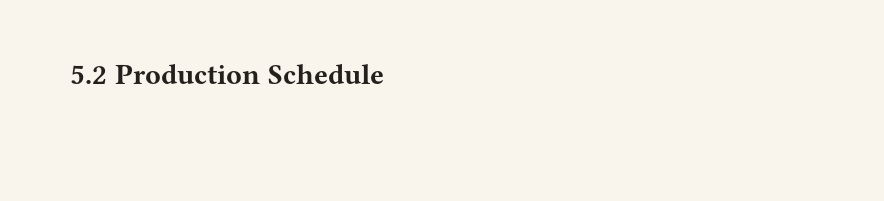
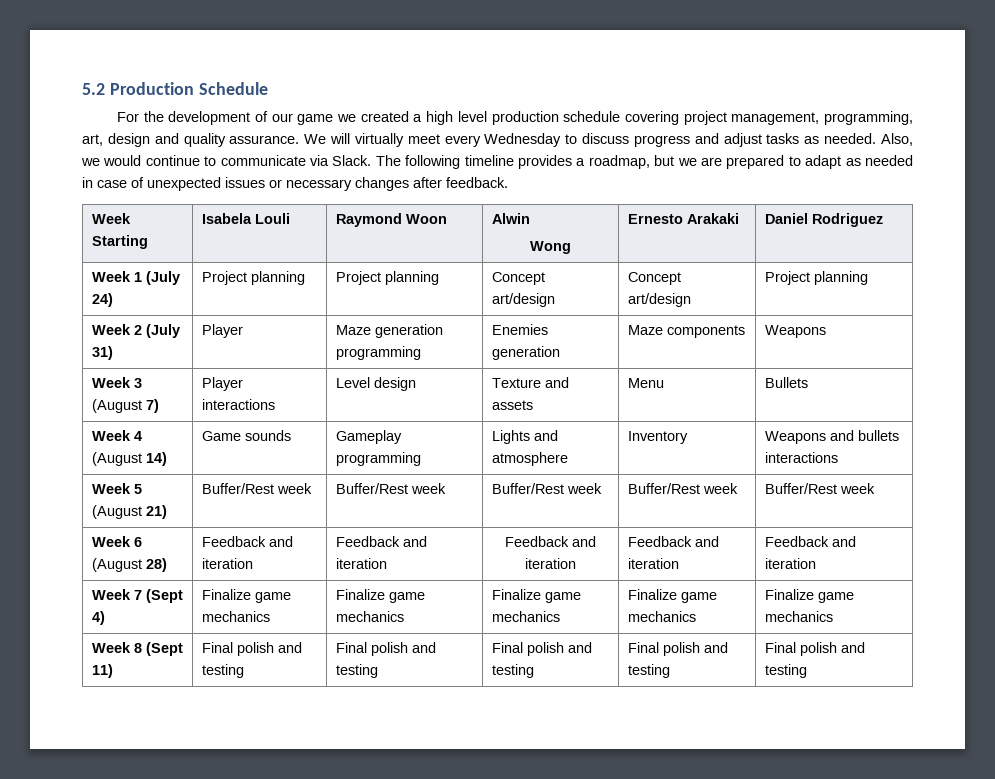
+ For the development of our game we created a high level production schedule covering project management, programming, art, design and quality assurance. We will virtually meet every Wednesday to discuss progress and adjust tasks as needed. Also, we would continue to communicate via Slack. The following timeline provides a roadmap, but we are prepared to adapt as needed in case of unexpected issues or necessary changes after feedback.
+ Week Starting | Isabela Louli | Raymond Woon | Alwin
+ Wong | Ernesto Arakaki | Daniel Rodriguez
+ Week 1 (July 24) | Project planning | Project planning | Concept art/design | Concept art/design | Project planning
+ Week 2 (July 31) | Player | Maze generation programming | Enemies generation | Maze components | Weapons
+ Week 3 (August 7) | Player interactions | Level design | Texture and assets | Menu | Bullets
+ Week 4 (August 14) | Game sounds | Gameplay programming | Lights and atmosphere | Inventory | Weapons and bullets interactions
+ Week 5 (August 21) | Buffer/Rest week | Buffer/Rest week | Buffer/Rest week | Buffer/Rest week | Buffer/Rest week
+ Week 6 (August 28) | Feedback and iteration | Feedback and iteration | Feedback and iteration | Feedback and iteration | Feedback and iteration
+ Week 7 (Sept 4) | Finalize game mechanics | Finalize game mechanics | Finalize game mechanics | Finalize game mechanics | Finalize game mechanics
+ Week 8 (Sept 11) | Final polish and testing | Final polish and testing | Final polish and testing | Final polish and testing | Final polish and testing

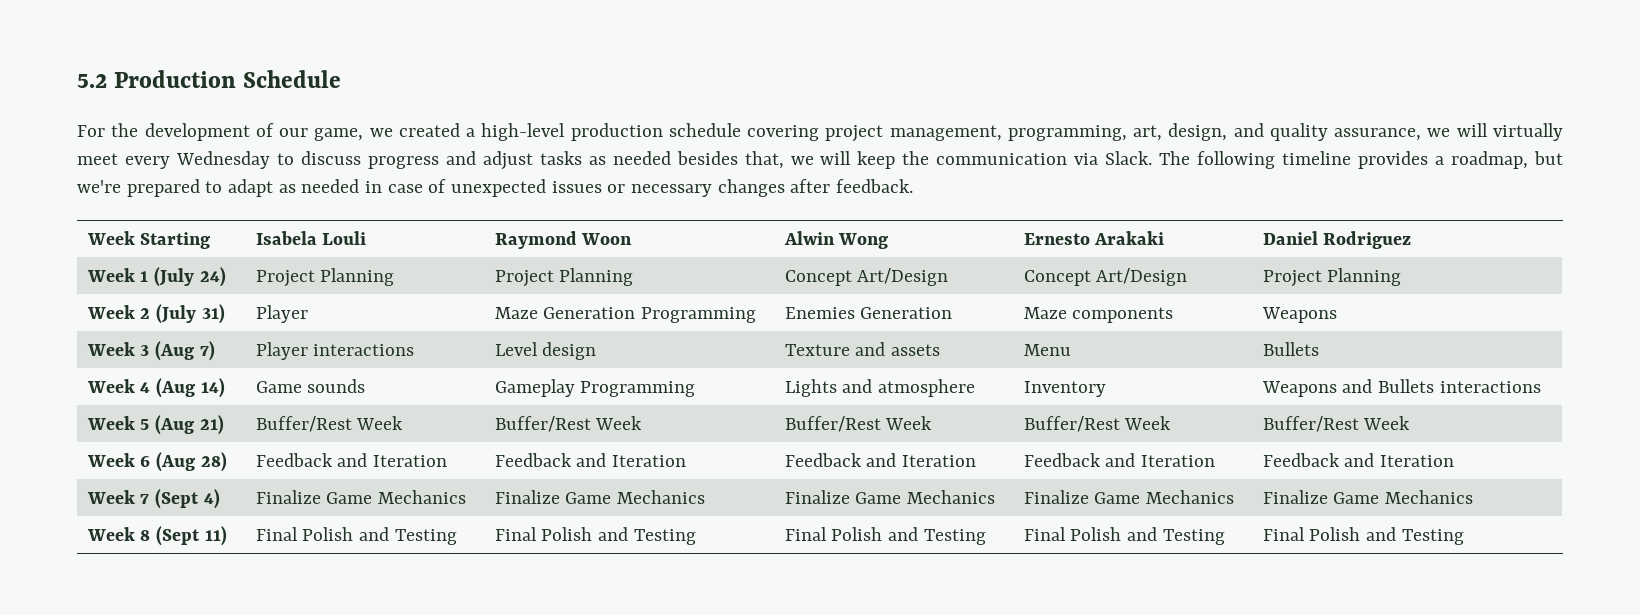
- For the development of our game we created a high level production schedule covering project management, programming, art, design and quality assurance. We will virtually meet every Wednesday to discuss progress and adjust tasks as needed. Also, we would continue to communicate via Slack.
+ For the development of our game, we created a high-level production schedule covering project management, programming, art, design, and quality assurance, we will virtually meet every Wednesday to discuss progress and adjust tasks as needed besides that, we will keep the communication via Slack.
- The following timeline provides a roadmap, but we are prepared to adapt as needed in case of unexpected issues or necessary changes after feedback.
+ The following timeline provides a roadmap, but we're prepared to adapt as needed in case of unexpected issues or necessary changes after feedback.
- Week Starting | Isabela Louli | Raymond Woon | Alwin
- Wong | Ernesto Arakaki | Daniel Rodriguez
+ Week Starting | Isabela Louli | Raymond Woon | Alwin Wong | Ernesto Arakaki | Daniel Rodriguez
- Week 1 (July 24) | Project planning | Project planning | Concept art/design | Concept art/design | Project planning
+ Week 1 (July 24) | Project Planning | Project Planning | Concept Art/Design | Concept Art/Design | Project Planning
- Week 2 (July 31) | Player | Maze generation programming | Enemies generation | Maze components | Weapons
+ Week 2 (July 31) | Player | Maze Generation Programming | Enemies Generation | Maze components | Weapons
- Week 3 (August 7) | Player interactions | Level design | Texture and assets | Menu | Bullets
+ Week 3 (Aug 7) | Player interactions | Level design | Texture and assets | Menu | Bullets
- Week 4 (August 14) | Game sounds | Gameplay programming | Lights and atmosphere | Inventory | Weapons and bullets interactions
+ Week 4 (Aug 14) | Game sounds | Gameplay Programming | Lights and atmosphere | Inventory | Weapons and Bullets interactions
- Week 5 (August 21) | Buffer/Rest week | Buffer/Rest week | Buffer/Rest week | Buffer/Rest week | Buffer/Rest week
+ Week 5 (Aug 21) | Buffer/Rest Week | Buffer/Rest Week | Buffer/Rest Week | Buffer/Rest Week | Buffer/Rest Week
- Week 6 (August 28) | Feedback and iteration | Feedback and iteration | Feedback and iteration | Feedback and iteration | Feedback and iteration
+ Week 6 (Aug 28) | Feedback and Iteration | Feedback and Iteration | Feedback and Iteration | Feedback and Iteration | Feedback and Iteration
- Week 7 (Sept 4) | Finalize game mechanics | Finalize game mechanics | Finalize game mechanics | Finalize game mechanics | Finalize game mechanics
+ Week 7 (Sept 4) | Finalize Game Mechanics | Finalize Game Mechanics | Finalize Game Mechanics | Finalize Game Mechanics | Finalize Game Mechanics
- Week 8 (Sept 11) | Final polish and testing | Final polish and testing | Final polish and testing | Final polish and testing | Final polish and testing
+ Week 8 (Sept 11) | Final Polish and Testing | Final Polish and Testing | Final Polish and Testing | Final Polish and Testing | Final Polish and Testing

